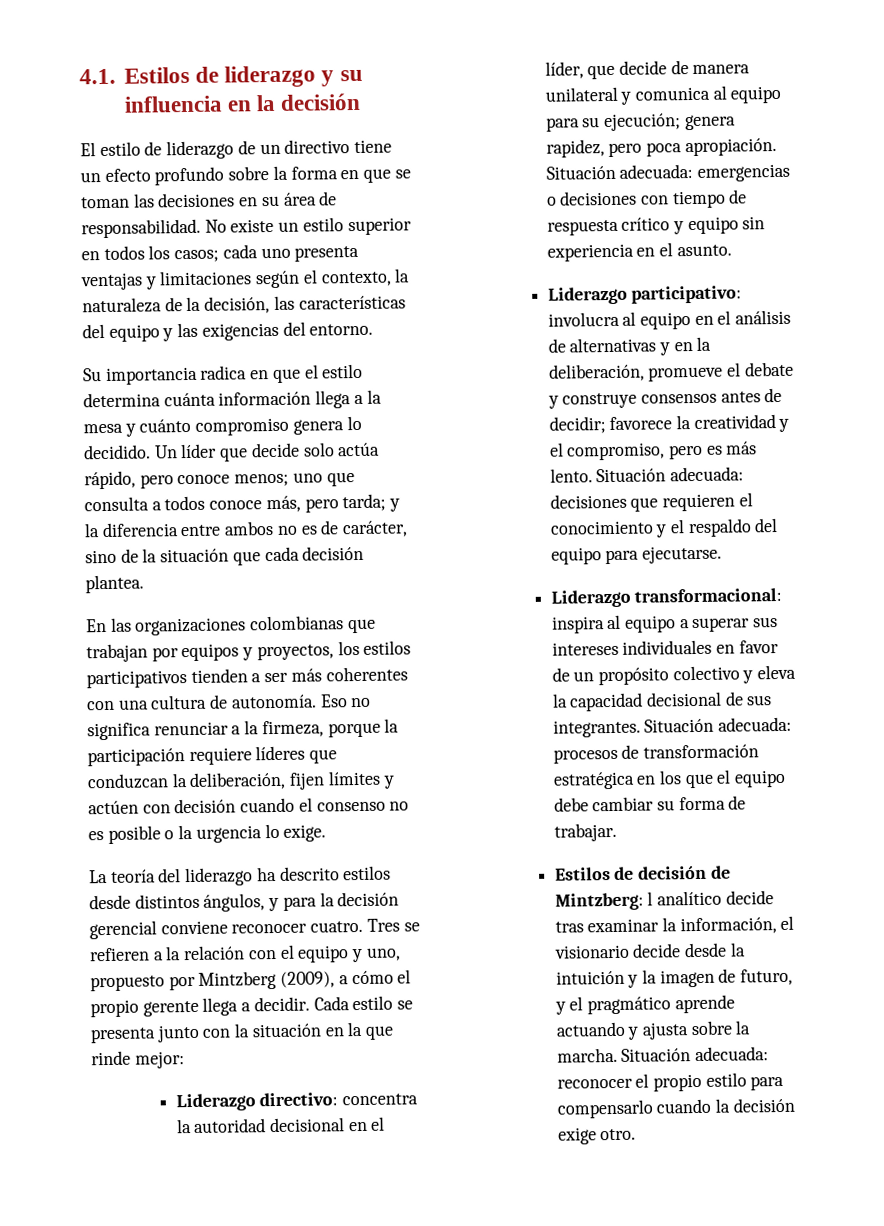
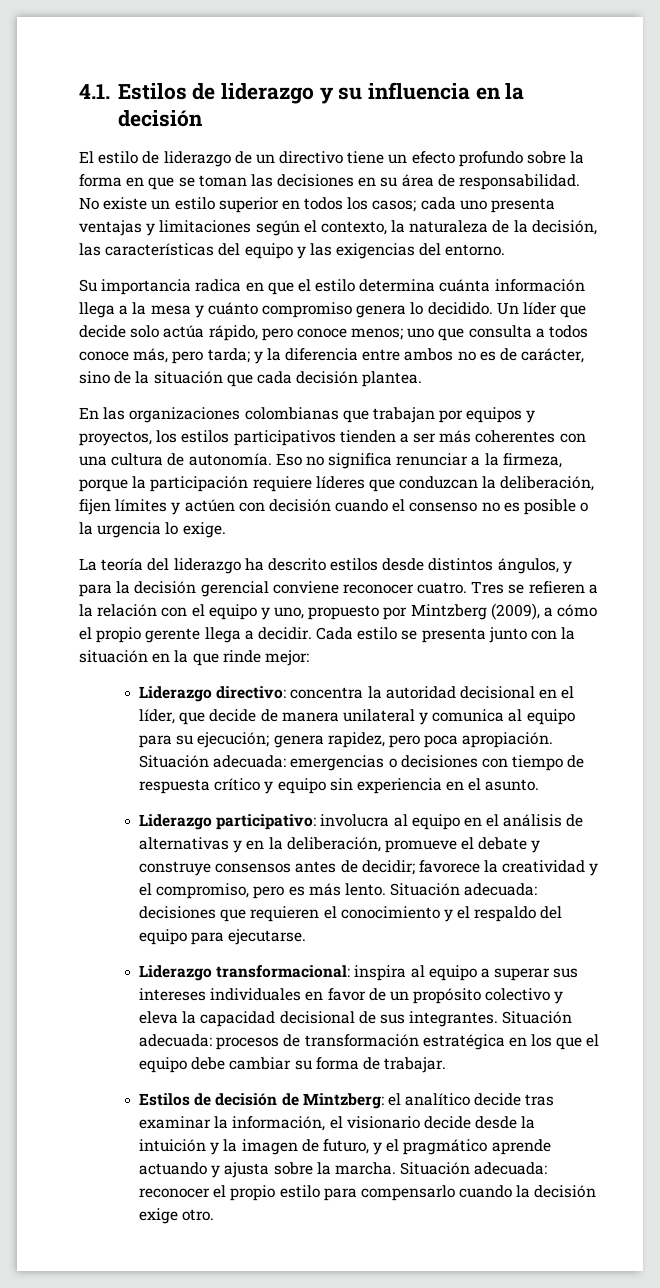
- Estilos de decisión de Mintzberg: l analítico decide tras examinar la información, el visionario decide desde la intuición y la imagen de futuro, y el pragmático aprende actuando y ajusta sobre la marcha.
+ Estilos de decisión de Mintzberg: el analítico decide tras examinar la información, el visionario decide desde la intuición y la imagen de futuro, y el pragmático aprende actuando y ajusta sobre la marcha.

